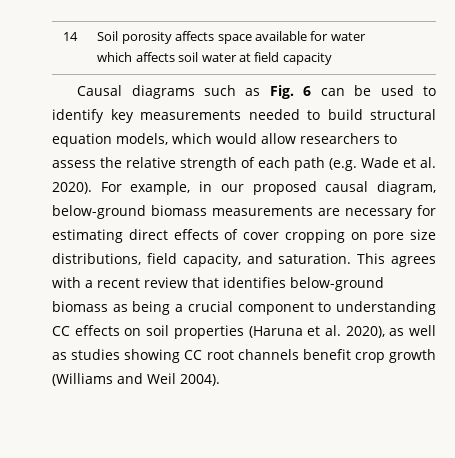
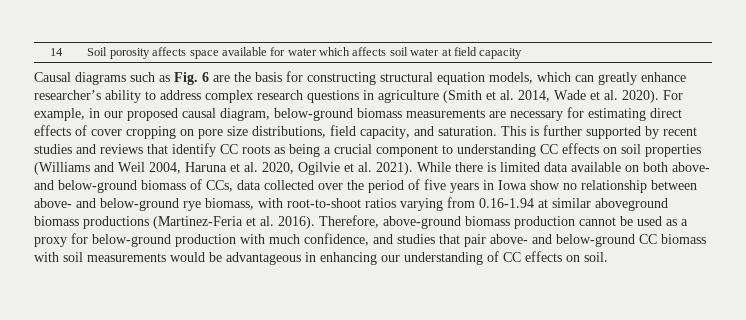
- Causal diagrams such as Fig. 6 can be used to identify key measurements needed to build structural equation models, which would allow researchers to assess the relative strength of each path (e.g. Wade et al. 2020).
+ Causal diagrams such as Fig. 6 are the basis for constructing structural equation models, which can greatly enhance researcher’s ability to address complex research questions in agriculture (Smith et al. 2014, Wade et al. 2020).
- This agrees with a recent review that identifies below-ground biomass as being a crucial component to understanding CC effects on soil properties (Haruna et al. 2020), as well as studies showing CC root channels benefit crop growth (Williams and Weil 2004).
+ This is further supported by recent studies and reviews that identify CC roots as being a crucial component to understanding CC effects on soil properties (Williams and Weil 2004, Haruna et al. 2020, Ogilvie et al. 2021). While there is limited data available on both above- and below-ground biomass of CCs, data collected over the period of five years in Iowa show no relationship between above- and below-ground rye biomass, with root-to-shoot ratios varying from 0.16-1.94 at similar aboveground biomass productions (Martinez-Feria et al. 2016). Therefore, above-ground biomass production cannot be used as a proxy for below-ground production with much confidence, and studies that pair above- and below-ground CC biomass with soil measurements would be advantageous in enhancing our understanding of CC effects on soil.

